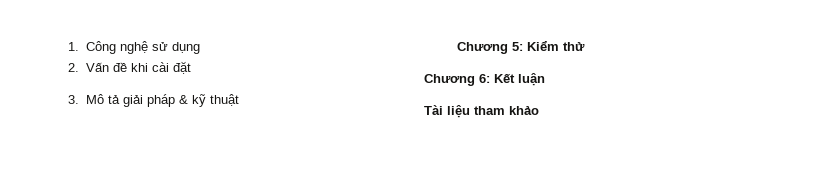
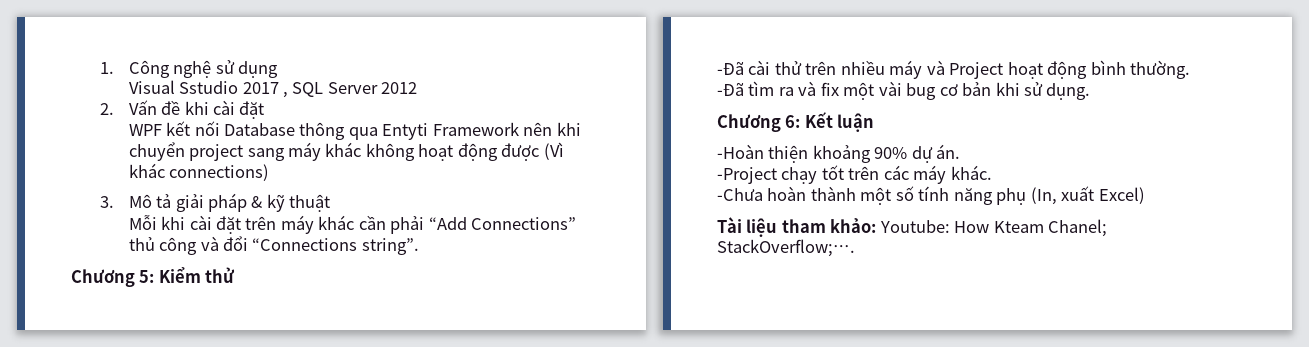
+ Visual Sstudio 2017 , SQL Server 2012
+ WPF kết nối Database thông qua Entyti Framework nên khi chuyển project sang máy khác không hoạt động được (Vì khác connections)
+ Mỗi khi cài đặt trên máy khác cần phải “Add Connections” thủ công và đổi “Connections string”.
  Chương 5: Kiểm thử
+ -Đã cài thử trên nhiều máy và Project hoạt động bình thường.
+ -Đã tìm ra và fix một vài bug cơ bản khi sử dụng.
  Chương 6: Kết luận
- Tài liệu tham khảo
+ -Hoàn thiện khoảng 90% dự án.
+ -Project chạy tốt trên các máy khác.
+ -Chưa hoàn thành một số tính năng phụ (In, xuất Excel)
+ Tài liệu tham khảo: Youtube: How Kteam Chanel; StackOverflow;….

